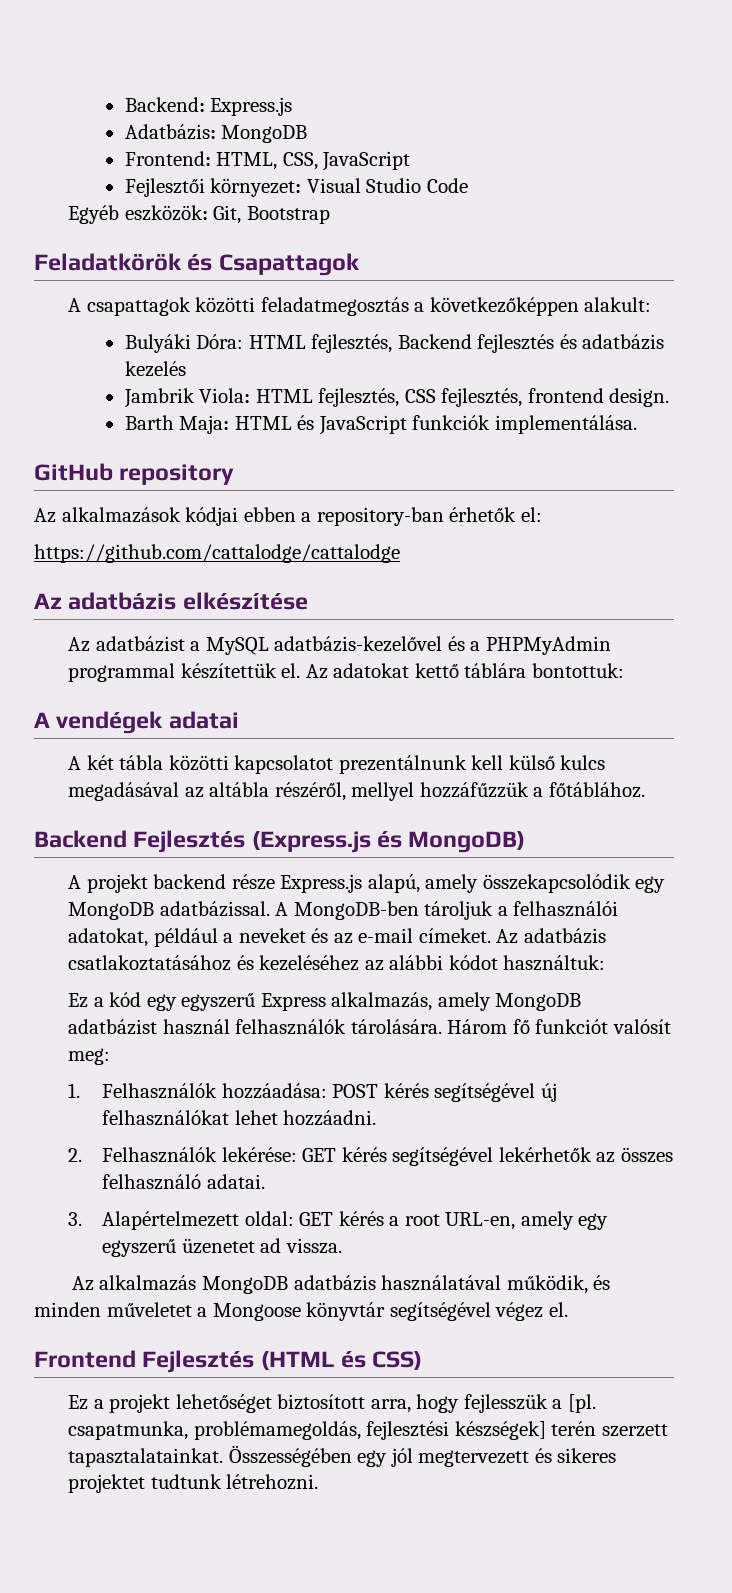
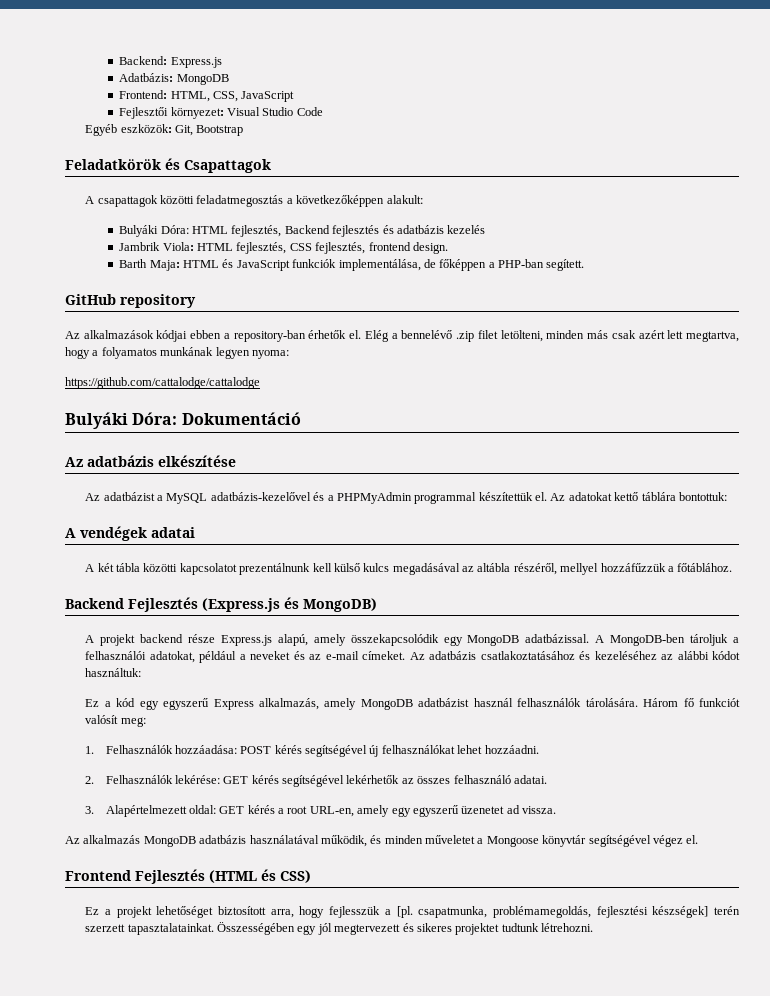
- Barth Maja: HTML és JavaScript funkciók implementálása.
+ Barth Maja: HTML és JavaScript funkciók implementálása, de főképpen a PHP-ban segített.
- Az alkalmazások kódjai ebben a repository-ban érhetők el:
+ Az alkalmazások kódjai ebben a repository-ban érhetők el. Elég a bennelévő .zip filet letölteni, minden más csak azért lett megtartva, hogy a folyamatos munkának legyen nyoma:
  https://github.com/cattalodge/cattalodge
+ Bulyáki Dóra: Dokumentáció

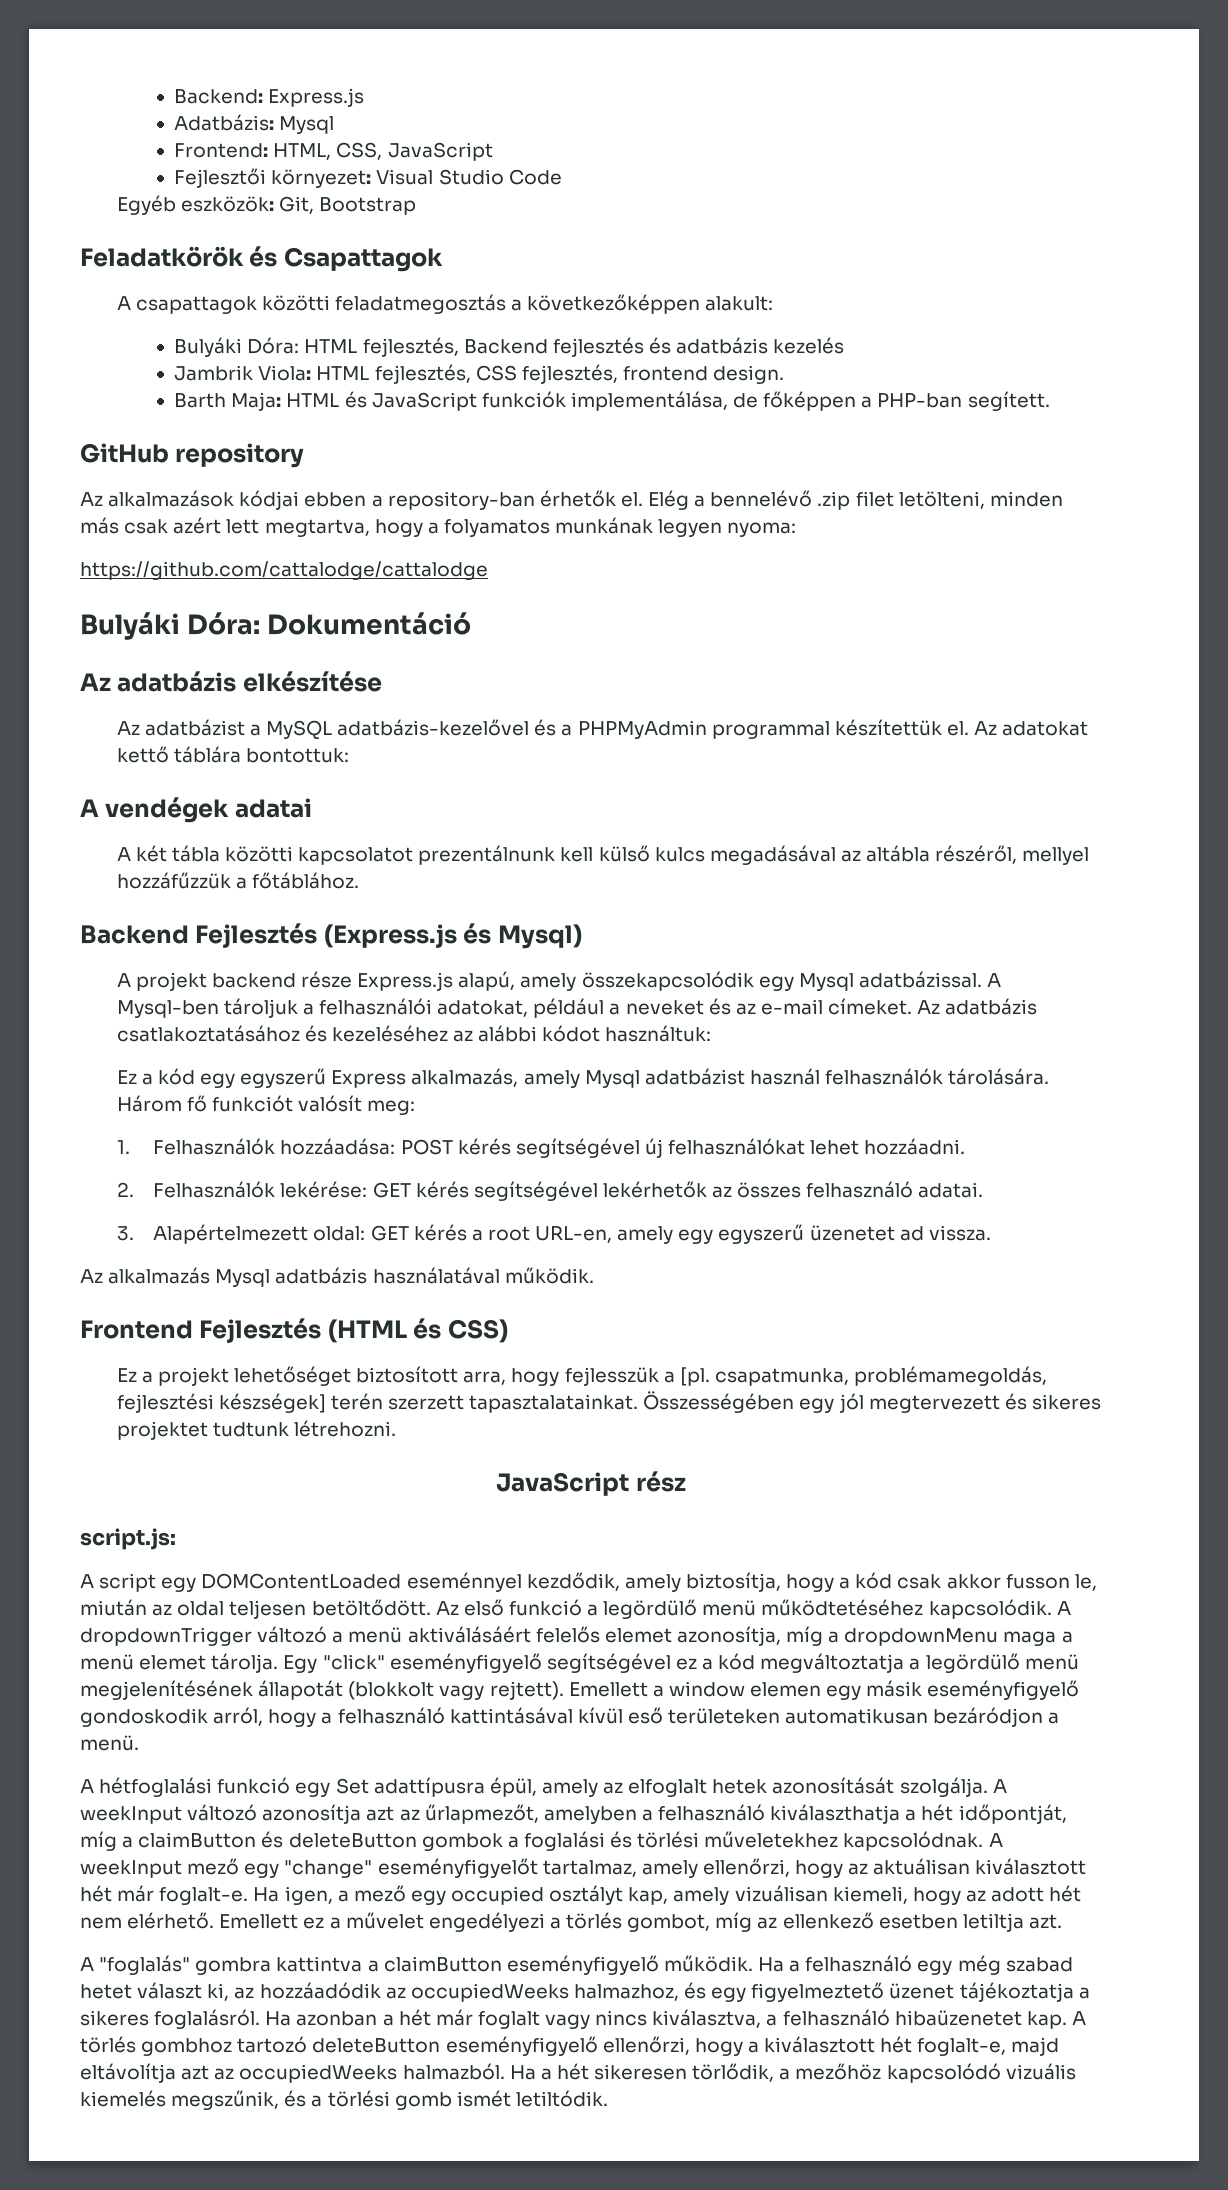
- Adatbázis: MongoDB
+ Adatbázis: Mysql
- Backend Fejlesztés (Express.js és MongoDB)
+ Backend Fejlesztés (Express.js és Mysql)
- A projekt backend része Express.js alapú, amely összekapcsolódik egy MongoDB adatbázissal.
+ A projekt backend része Express.js alapú, amely összekapcsolódik egy Mysql adatbázissal.
- A MongoDB-ben tároljuk a felhasználói adatokat, például a neveket és az e-mail címeket.
+ A Mysql-ben tároljuk a felhasználói adatokat, például a neveket és az e-mail címeket.
- Ez a kód egy egyszerű Express alkalmazás, amely MongoDB adatbázist használ felhasználók tárolására.
+ Ez a kód egy egyszerű Express alkalmazás, amely Mysql adatbázist használ felhasználók tárolására.
- Az alkalmazás MongoDB adatbázis használatával működik, és minden műveletet a Mongoose könyvtár segítségével végez el.
+ Az alkalmazás Mysql adatbázis használatával működik.
+ JavaScript rész
+ script.js:
+ A script egy DOMContentLoaded eseménnyel kezdődik, amely biztosítja, hogy a kód csak akkor fusson le, miután az oldal teljesen betöltődött. Az első funkció a legördülő menü működtetéséhez kapcsolódik. A dropdownTrigger változó a menü aktiválásáért felelős elemet azonosítja, míg a dropdownMenu maga a menü elemet tárolja. Egy "click" eseményfigyelő segítségével ez a kód megváltoztatja a legördülő menü megjelenítésének állapotát (blokkolt vagy rejtett). Emellett a window elemen egy másik eseményfigyelő gondoskodik arról, hogy a felhasználó kattintásával kívül eső területeken automatikusan bezáródjon a menü.
+ A hétfoglalási funkció egy Set adattípusra épül, amely az elfoglalt hetek azonosítását szolgálja. A weekInput változó azonosítja azt az űrlapmezőt, amelyben a felhasználó kiválaszthatja a hét időpontját, míg a claimButton és deleteButton gombok a foglalási és törlési műveletekhez kapcsolódnak. A weekInput mező egy "change" eseményfigyelőt tartalmaz, amely ellenőrzi, hogy az aktuálisan kiválasztott hét már foglalt-e. Ha igen, a mező egy occupied osztályt kap, amely vizuálisan kiemeli, hogy az adott hét nem elérhető. Emellett ez a művelet engedélyezi a törlés gombot, míg az ellenkező esetben letiltja azt.
+ A "foglalás" gombra kattintva a claimButton eseményfigyelő működik. Ha a felhasználó egy még szabad hetet választ ki, az hozzáadódik az occupiedWeeks halmazhoz, és egy figyelmeztető üzenet tájékoztatja a sikeres foglalásról. Ha azonban a hét már foglalt vagy nincs kiválasztva, a felhasználó hibaüzenetet kap. A törlés gombhoz tartozó deleteButton eseményfigyelő ellenőrzi, hogy a kiválasztott hét foglalt-e, majd eltávolítja azt az occupiedWeeks halmazból. Ha a hét sikeresen törlődik, a mezőhöz kapcsolódó vizuális kiemelés megszűnik, és a törlési gomb ismét letiltódik.

